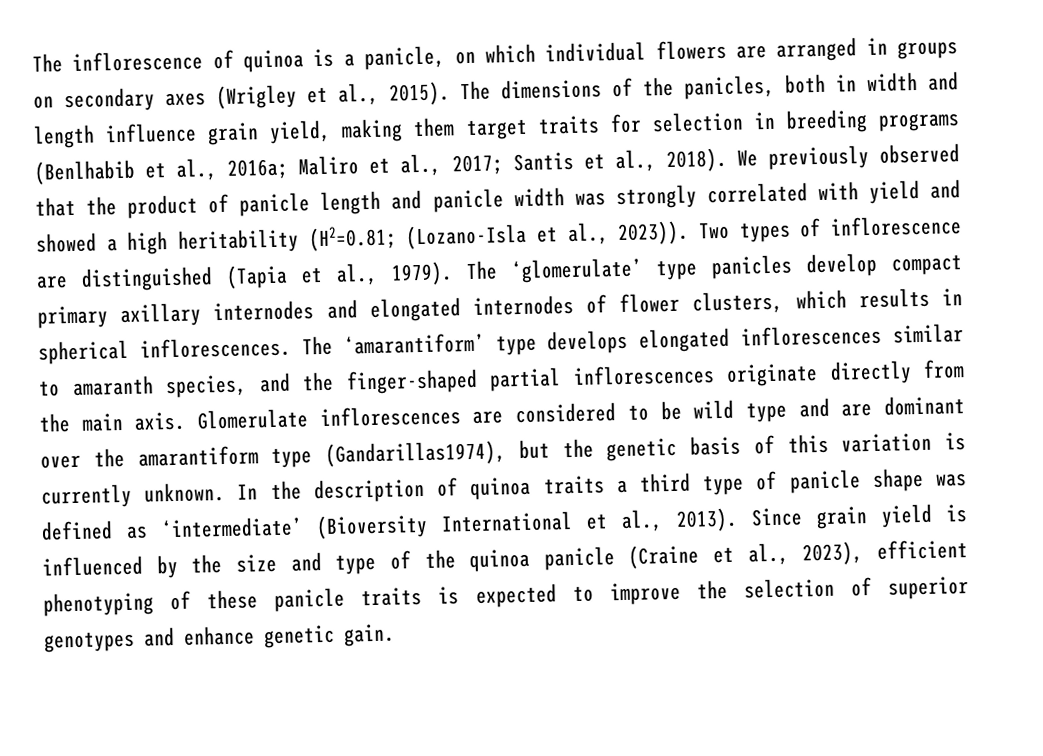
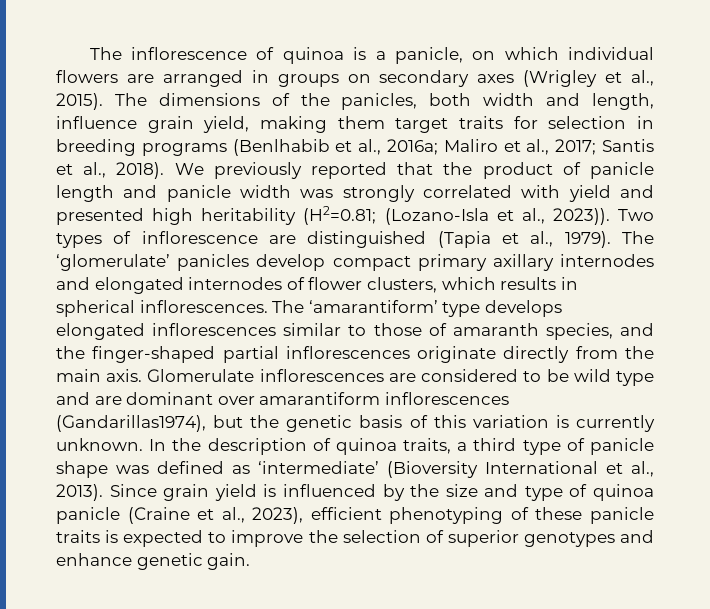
- The dimensions of the panicles, both in width and length influence grain yield, making them target traits for selection in breeding programs (Benlhabib et al., 2016a; Maliro et al., 2017; Santis et al., 2018).
+ The dimensions of the panicles, both width and length, influence grain yield, making them target traits for selection in breeding programs (Benlhabib et al., 2016a; Maliro et al., 2017; Santis et al., 2018).
- We previously observed that the product of panicle length and panicle width was strongly correlated with yield and showed a high heritability (H2=0.81; (Lozano-Isla et al., 2023)).
+ We previously reported that the product of panicle length and panicle width was strongly correlated with yield and presented high heritability (H2=0.81; (Lozano-Isla et al., 2023)).
- The ‘glomerulate’ type panicles develop compact primary axillary internodes and elongated internodes of flower clusters, which results in spherical inflorescences.
+ The ‘glomerulate’ panicles develop compact primary axillary internodes and elongated internodes of flower clusters, which results in spherical inflorescences.
- The ‘amarantiform’ type develops elongated inflorescences similar to amaranth species, and the finger-shaped partial inflorescences originate directly from the main axis.
+ The ‘amarantiform’ type develops elongated inflorescences similar to those of amaranth species, and the finger-shaped partial inflorescences originate directly from the main axis.
- Glomerulate inflorescences are considered to be wild type and are dominant over the amarantiform type (Gandarillas1974), but the genetic basis of this variation is currently unknown.
+ Glomerulate inflorescences are considered to be wild type and are dominant over amarantiform inflorescences (Gandarillas1974), but the genetic basis of this variation is currently unknown.
- In the description of quinoa traits a third type of panicle shape was defined as ‘intermediate’ (Bioversity International et al., 2013).
+ In the description of quinoa traits, a third type of panicle shape was defined as ‘intermediate’ (Bioversity International et al., 2013).
- Since grain yield is influenced by the size and type of the quinoa panicle (Craine et al., 2023), efficient phenotyping of these panicle traits is expected to improve the selection of superior genotypes and enhance genetic gain.
+ Since grain yield is influenced by the size and type of quinoa panicle (Craine et al., 2023), efficient phenotyping of these panicle traits is expected to improve the selection of superior genotypes and enhance genetic gain.

